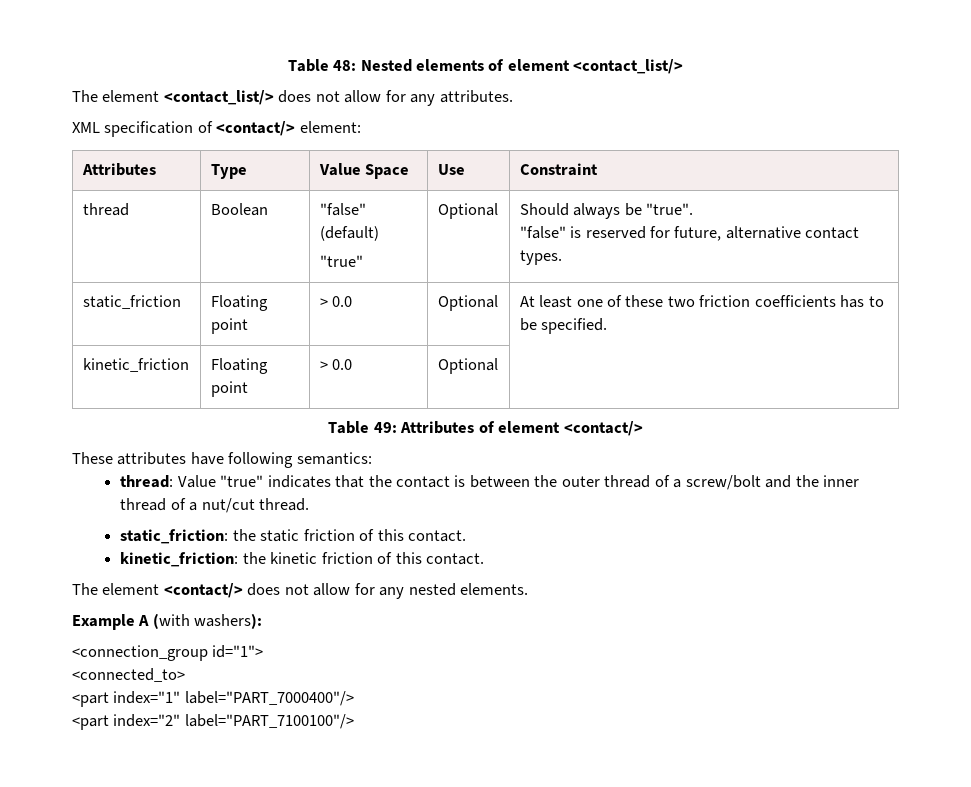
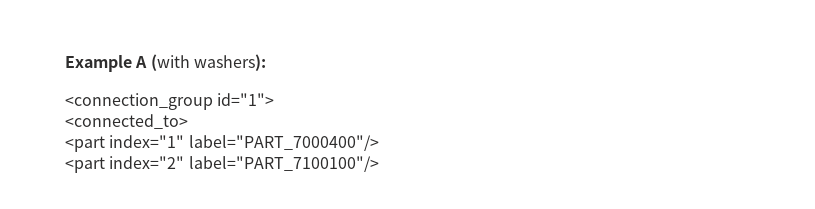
- Table 48: Nested elements of element <contact_list/>
- The element <contact_list/> does not allow for any attributes.
- XML specification of <contact/> element:
- Attributes | Type | Value Space | Use | Constraint
- thread | Boolean | "false" (default)
- "true" | Optional | Should always be "true".
- "false" is reserved for future, alternative contact types.
- static_friction | Floating point | > 0.0 | Optional | At least one of these two friction coefficients has to be specified.
- kinetic_friction | Floating point | > 0.0 | Optional |
- Table 49: Attributes of element <contact/>
- These attributes have following semantics:
- thread: Value "true" indicates that the contact is between the outer thread of a screw/bolt and the inner thread of a nut/cut thread.
- static_friction: the static friction of this contact.
- kinetic_friction: the kinetic friction of this contact.
- The element <contact/> does not allow for any nested elements.

